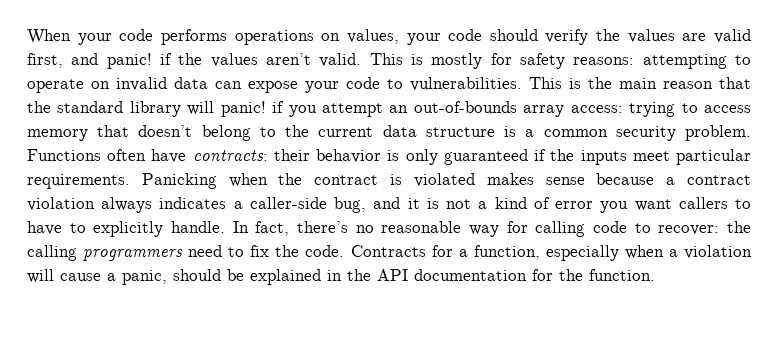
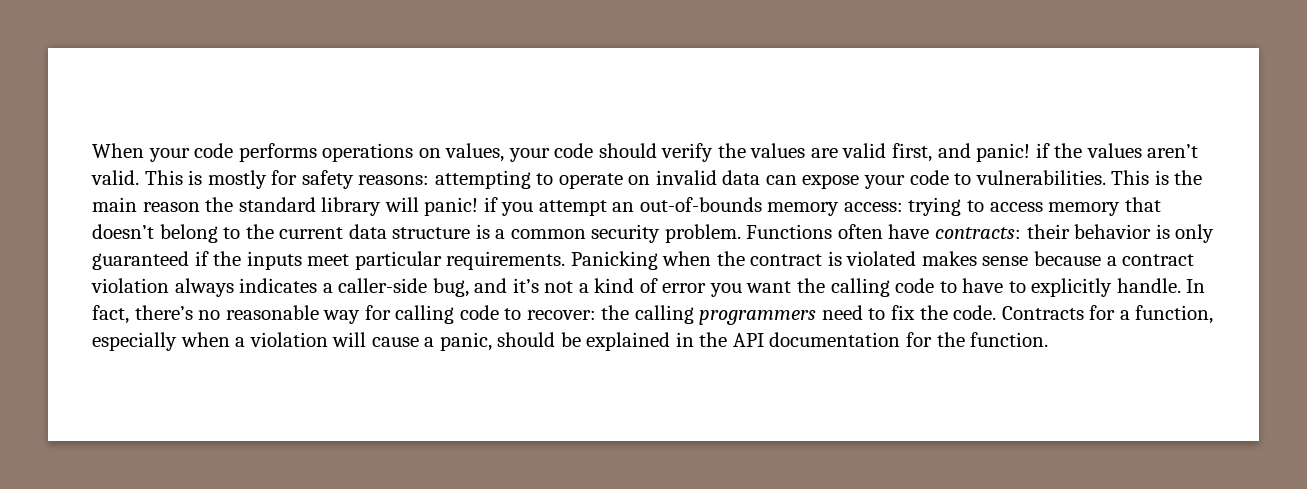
- This is the main reason that the standard library will panic! if you attempt an out-of-bounds array access: trying to access memory that doesn’t belong to the current data structure is a common security problem.
+ This is the main reason the standard library will panic! if you attempt an out-of-bounds memory access: trying to access memory that doesn’t belong to the current data structure is a common security problem.
- Panicking when the contract is violated makes sense because a contract violation always indicates a caller-side bug, and it is not a kind of error you want callers to have to explicitly handle.
+ Panicking when the contract is violated makes sense because a contract violation always indicates a caller-side bug, and it’s not a kind of error you want the calling code to have to explicitly handle.

